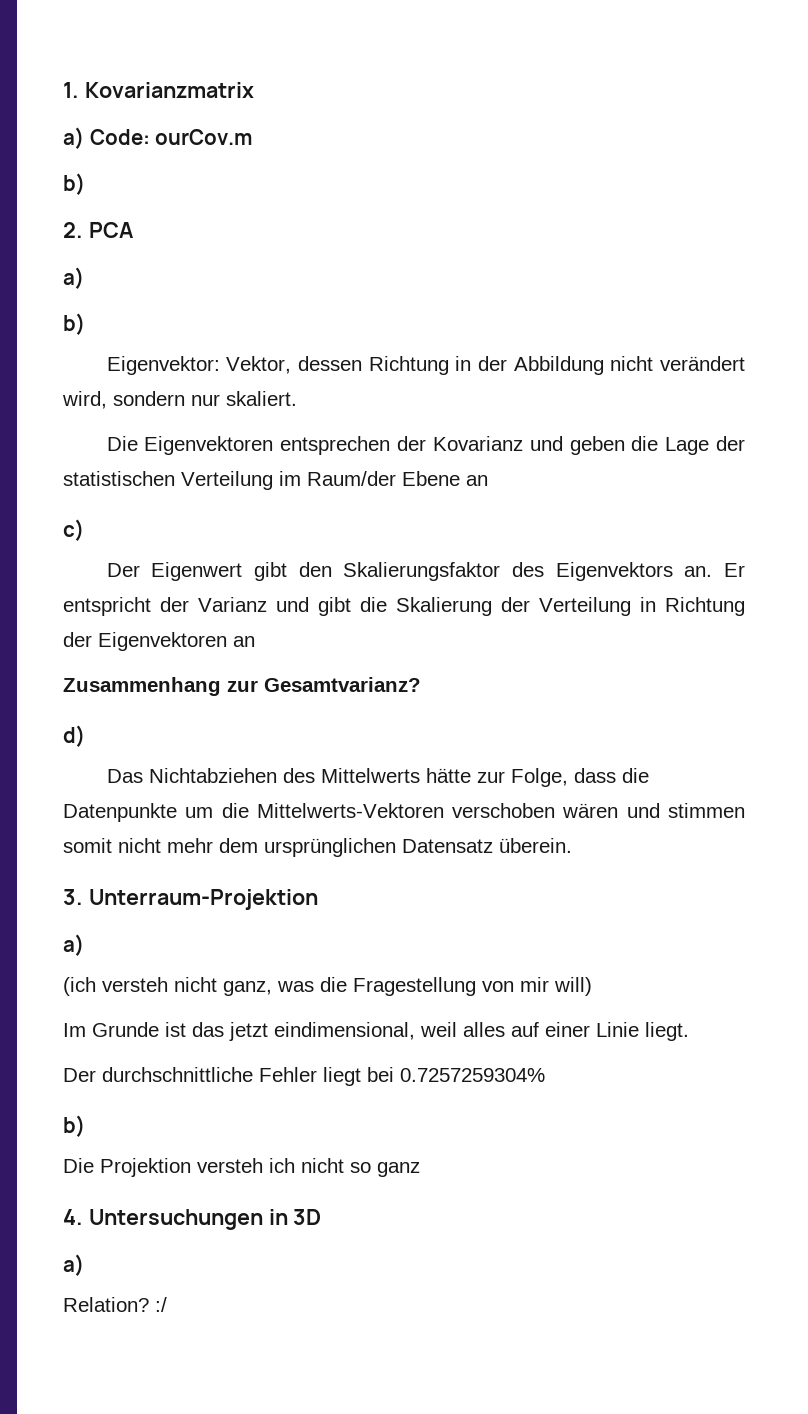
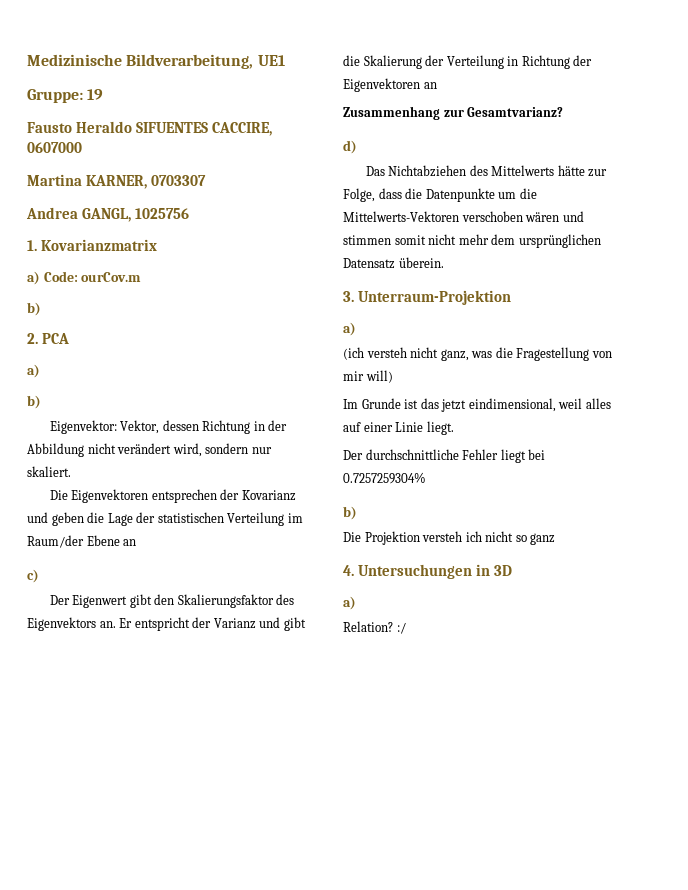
+ Medizinische Bildverarbeitung, UE1
+ Gruppe: 19
+ Fausto Heraldo SIFUENTES CACCIRE, 0607000
+ Martina KARNER, 0703307
+ Andrea GANGL, 1025756

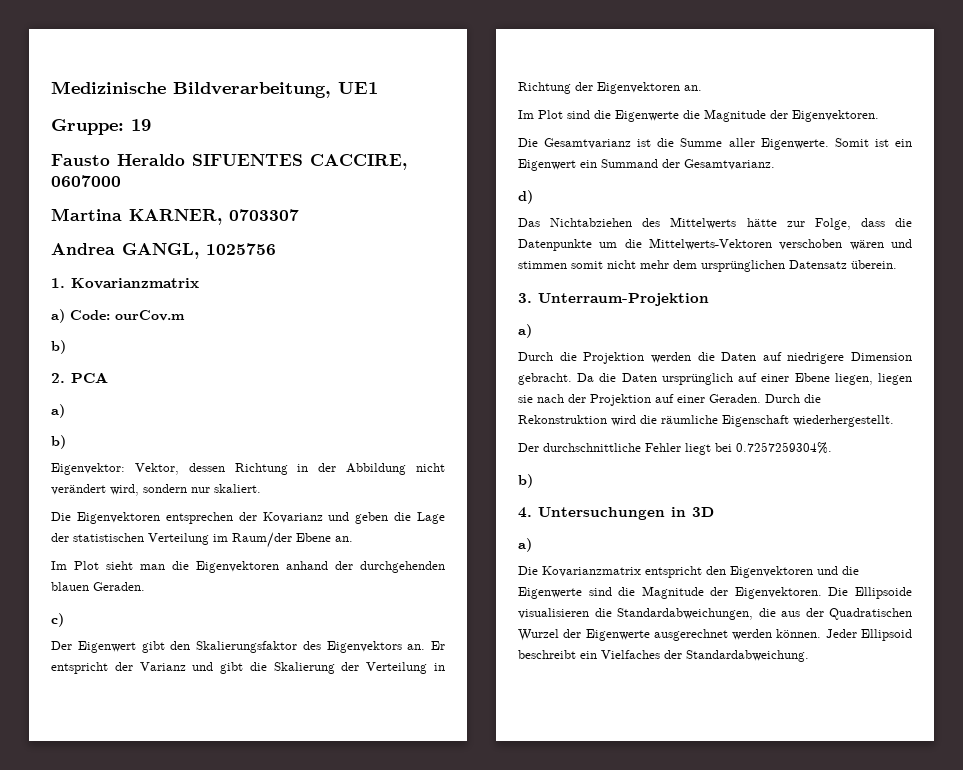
- Die Eigenvektoren entsprechen der Kovarianz und geben die Lage der statistischen Verteilung im Raum/der Ebene an
+ Die Eigenvektoren entsprechen der Kovarianz und geben die Lage der statistischen Verteilung im Raum/der Ebene an.
+ Im Plot sieht man die Eigenvektoren anhand der durchgehenden blauen Geraden.
- Er entspricht der Varianz und gibt die Skalierung der Verteilung in Richtung der Eigenvektoren an
- Zusammenhang zur Gesamtvarianz?
+ Er entspricht der Varianz und gibt die Skalierung der Verteilung in Richtung der Eigenvektoren an.
+ Im Plot sind die Eigenwerte die Magnitude der Eigenvektoren.
+ Die Gesamtvarianz ist die Summe aller Eigenwerte. Somit ist ein Eigenwert ein Summand der Gesamtvarianz.
- (ich versteh nicht ganz, was die Fragestellung von mir will)
- Im Grunde ist das jetzt eindimensional, weil alles auf einer Linie liegt.
+ Durch die Projektion werden die Daten auf niedrigere Dimension gebracht. Da die Daten ursprünglich auf einer Ebene liegen, liegen sie nach der Projektion auf einer Geraden. Durch die Rekonstruktion wird die räumliche Eigenschaft wiederhergestellt.
- Der durchschnittliche Fehler liegt bei 0.7257259304%
+ Der durchschnittliche Fehler liegt bei 0.7257259304%.
  b)
- Die Projektion versteh ich nicht so ganz
- Relation? :/
+ Die Kovarianzmatrix entspricht den Eigenvektoren und die Eigenwerte sind die Magnitude der Eigenvektoren. Die Ellipsoide visualisieren die Standardabweichungen, die aus der Quadratischen Wurzel der Eigenwerte ausgerechnet werden können. Jeder Ellipsoid beschreibt ein Vielfaches der Standardabweichung.

